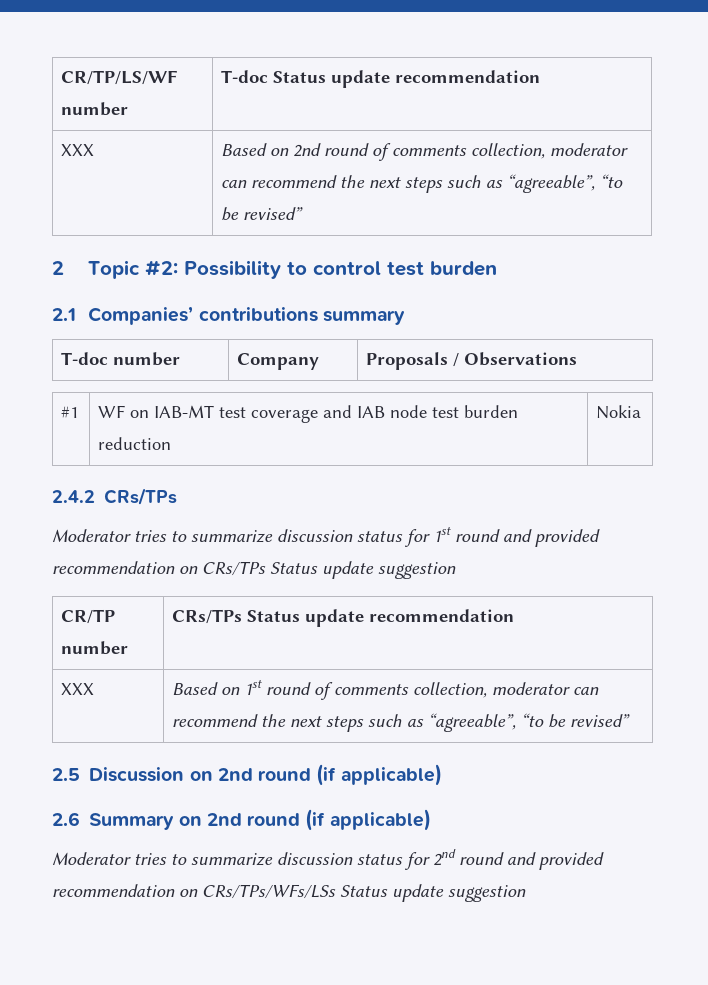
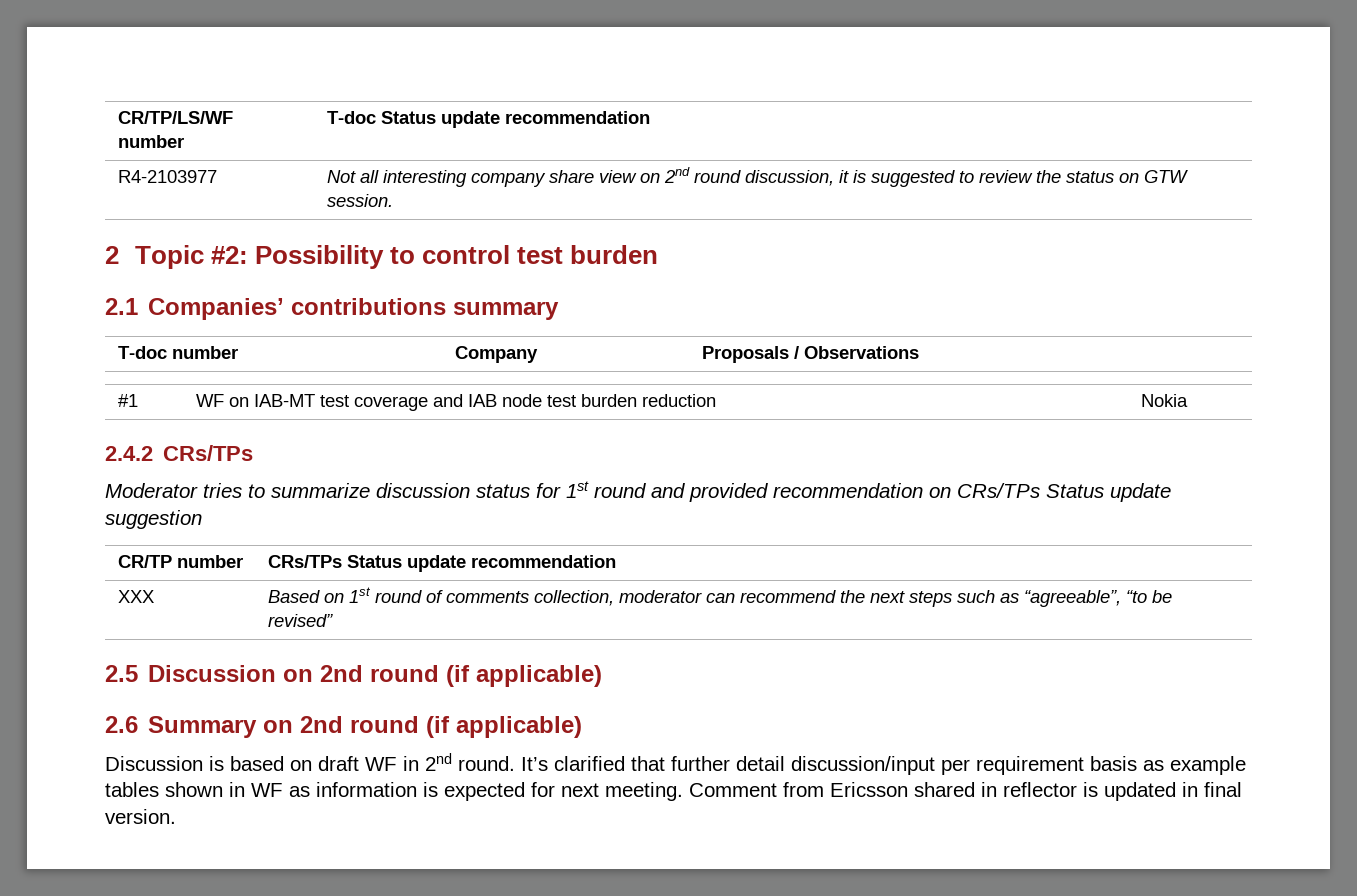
- XXX | Based on 2nd round of comments collection, moderator can recommend the next steps such as “agreeable”, “to be revised”
+ R4-2103977 | Not all interesting company share view on 2nd round discussion, it is suggested to review the status on GTW session.
- Moderator tries to summarize discussion status for 2nd round and provided recommendation on CRs/TPs/WFs/LSs Status update suggestion
+ Discussion is based on draft WF in 2nd round. It’s clarified that further detail discussion/input per requirement basis as example tables shown in WF as information is expected for next meeting. Comment from Ericsson shared in reflector is updated in final version.

